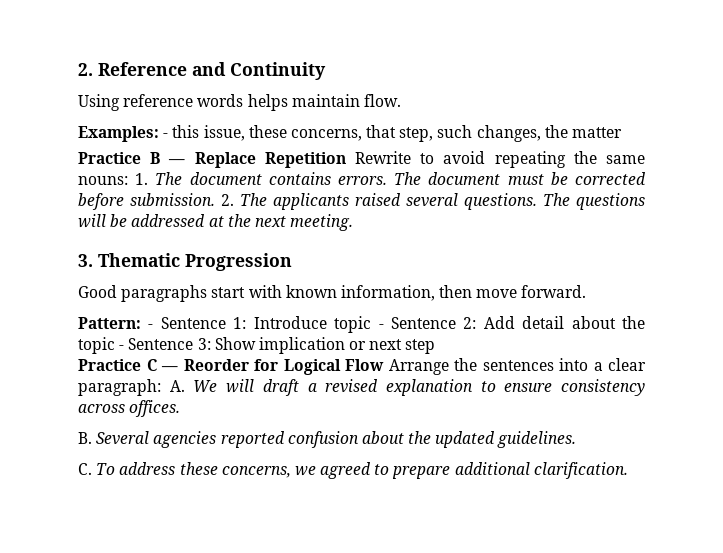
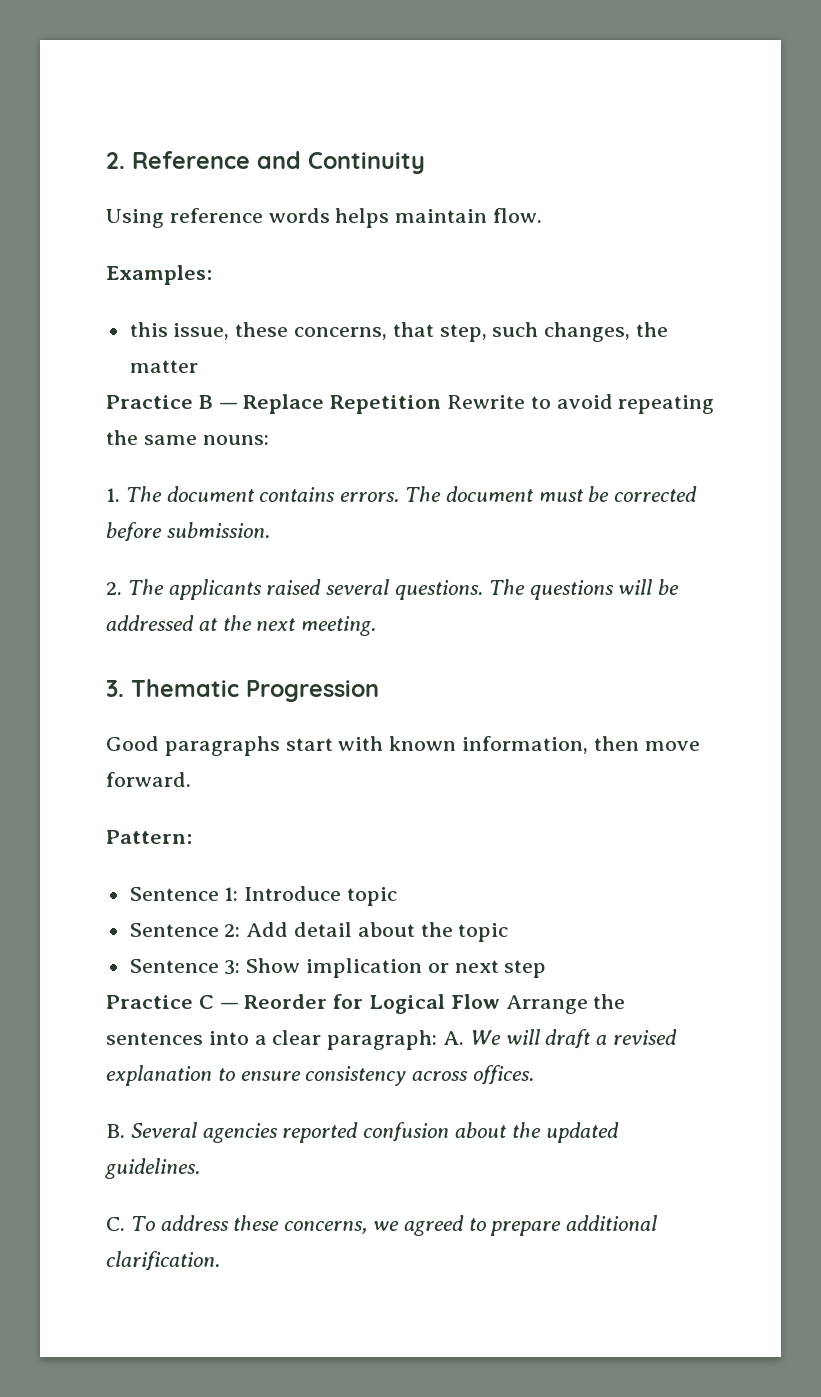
- Examples: - this issue, these concerns, that step, such changes, the matter
+ Examples:
+ this issue, these concerns, that step, such changes, the matter
- Practice B — Replace Repetition Rewrite to avoid repeating the same nouns: 1. The document contains errors.
+ Practice B — Replace Repetition Rewrite to avoid repeating the same nouns:
+ 1. The document contains errors.
- The document must be corrected before submission. 2. The applicants raised several questions.
+ The document must be corrected before submission.
+ 2. The applicants raised several questions.
- Pattern: - Sentence 1: Introduce topic - Sentence 2: Add detail about the topic - Sentence 3: Show implication or next step
+ Pattern:
+ Sentence 1: Introduce topic
+ Sentence 2: Add detail about the topic
+ Sentence 3: Show implication or next step

